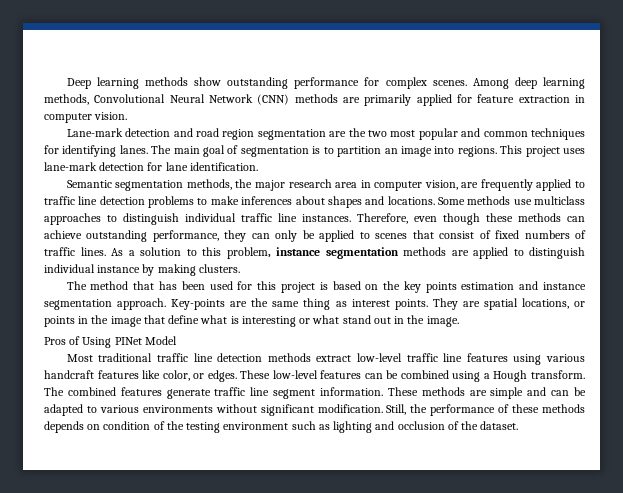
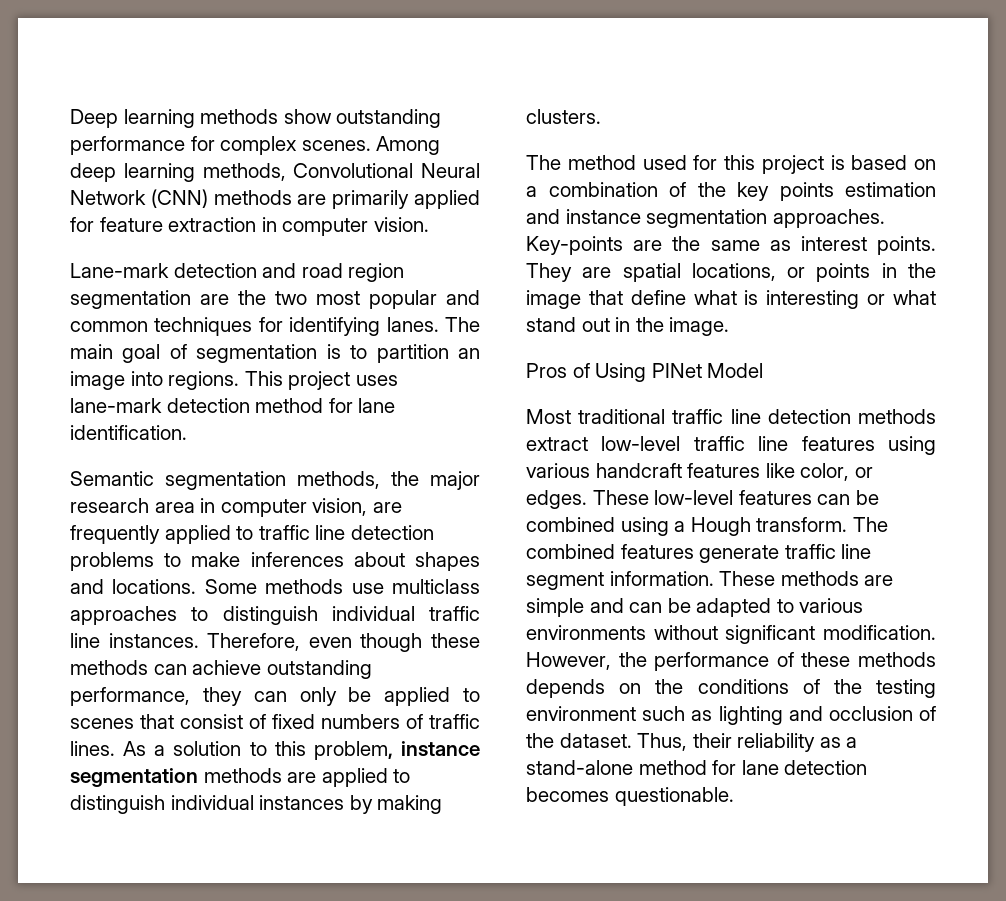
- This project uses lane-mark detection for lane identification.
+ This project uses lane-mark detection method for lane identification.
- As a solution to this problem, instance segmentation methods are applied to distinguish individual instance by making clusters.
+ As a solution to this problem, instance segmentation methods are applied to distinguish individual instances by making clusters.
- The method that has been used for this project is based on the key points estimation and instance segmentation approach.
+ The method used for this project is based on a combination of the key points estimation and instance segmentation approaches.
- Key-points are the same thing as interest points.
+ Key-points are the same as interest points.
- Still, the performance of these methods depends on condition of the testing environment such as lighting and occlusion of the dataset.
+ However, the performance of these methods depends on the conditions of the testing environment such as lighting and occlusion of the dataset.
+ Thus, their reliability as a stand-alone method for lane detection becomes questionable.

